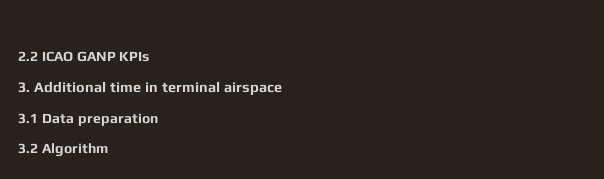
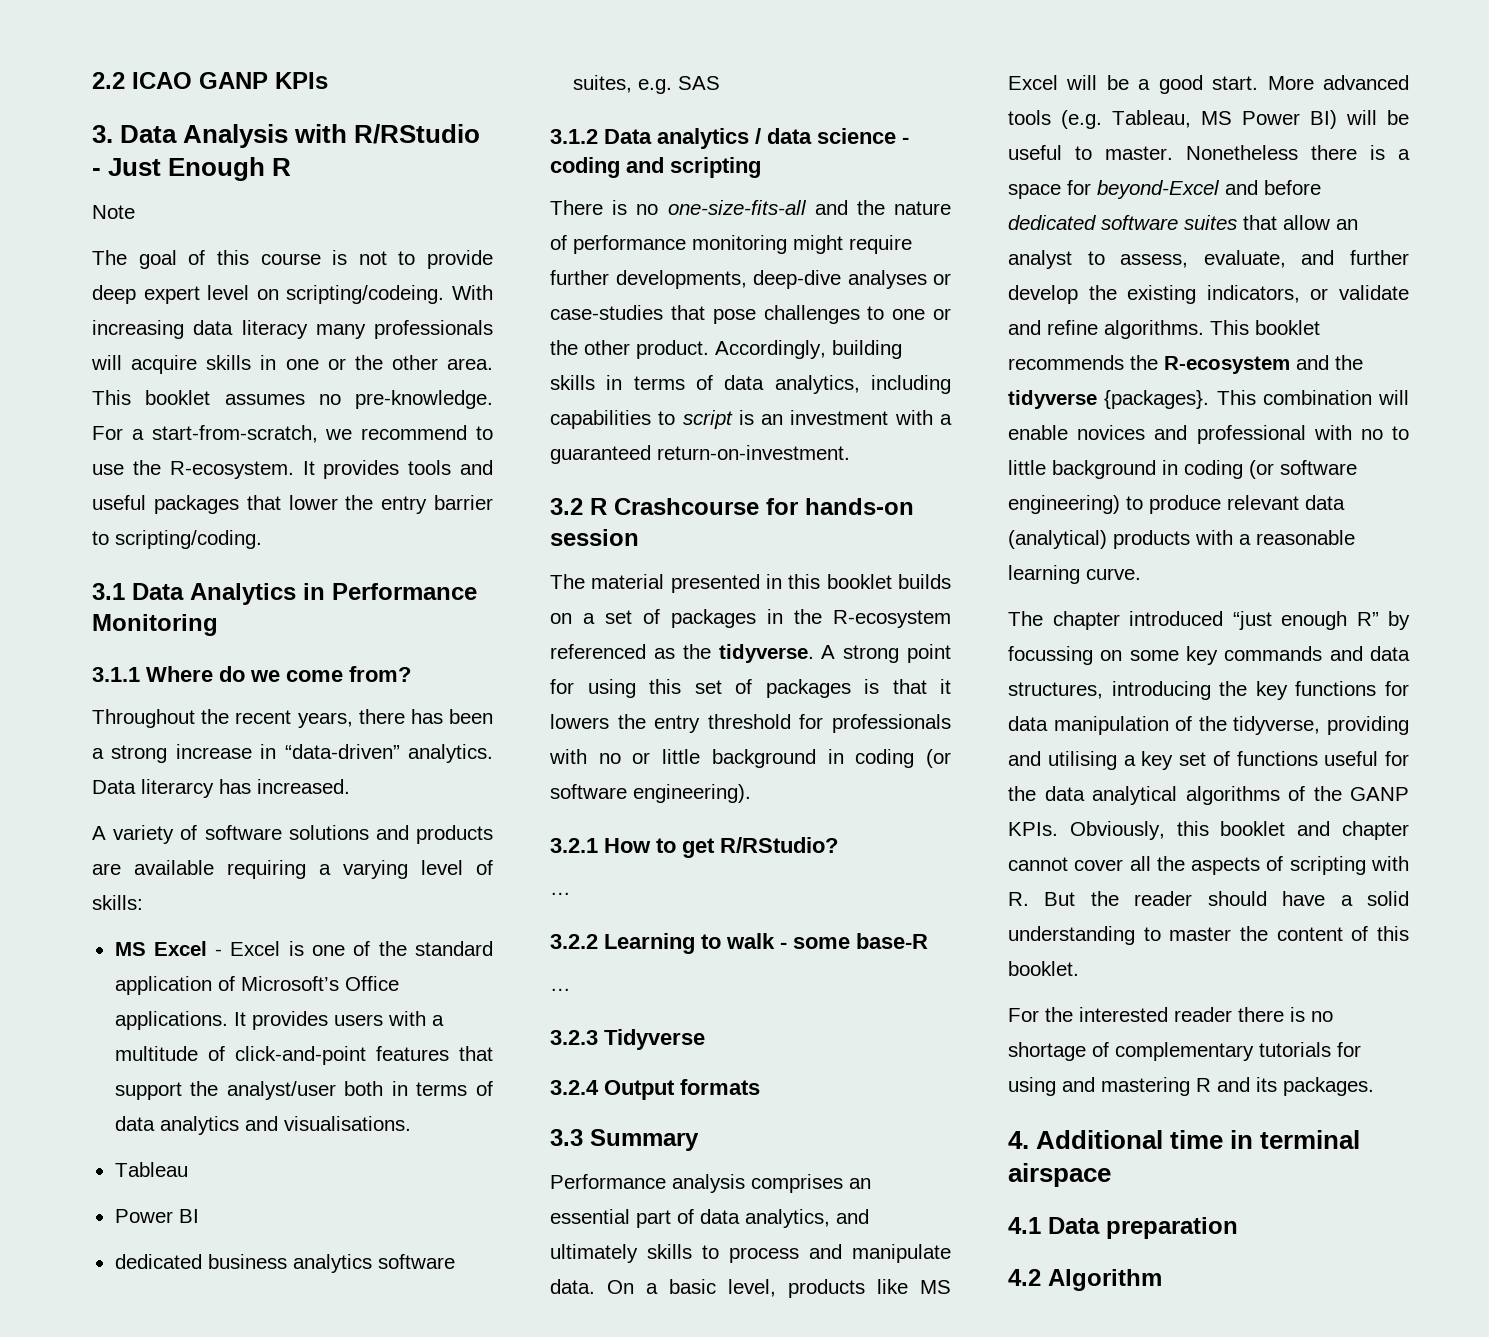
- 3. Additional time in terminal airspace
+ 3. Data Analysis with R/RStudio - Just Enough R
+ Note
+ The goal of this course is not to provide deep expert level on scripting/codeing. With increasing data literacy many professionals will acquire skills in one or the other area. This booklet assumes no pre-knowledge. For a start-from-scratch, we recommend to use the R-ecosystem. It provides tools and useful packages that lower the entry barrier to scripting/coding.
+ 3.1 Data Analytics in Performance Monitoring
+ 3.1.1 Where do we come from?
+ Throughout the recent years, there has been a strong increase in “data-driven” analytics. Data literarcy has increased.
+ A variety of software solutions and products are available requiring a varying level of skills:
+ MS Excel - Excel is one of the standard application of Microsoft’s Office applications. It provides users with a multitude of click-and-point features that support the analyst/user both in terms of data analytics and visualisations.
+ Tableau
+ Power BI
+ dedicated business analytics software suites, e.g. SAS
+ 3.1.2 Data analytics / data science - coding and scripting
+ There is no one-size-fits-all and the nature of performance monitoring might require further developments, deep-dive analyses or case-studies that pose challenges to one or the other product. Accordingly, building skills in terms of data analytics, including capabilities to script is an investment with a guaranteed return-on-investment.
+ 3.2 R Crashcourse for hands-on session
+ The material presented in this booklet builds on a set of packages in the R-ecosystem referenced as the tidyverse. A strong point for using this set of packages is that it lowers the entry threshold for professionals with no or little background in coding (or software engineering).
+ 3.2.1 How to get R/RStudio?
+ …
+ 3.2.2 Learning to walk - some base-R
+ …
+ 3.2.3 Tidyverse
+ 3.2.4 Output formats
+ 3.3 Summary
+ Performance analysis comprises an essential part of data analytics, and ultimately skills to process and manipulate data. On a basic level, products like MS Excel will be a good start. More advanced tools (e.g. Tableau, MS Power BI) will be useful to master. Nonetheless there is a space for beyond-Excel and before dedicated software suites that allow an analyst to assess, evaluate, and further develop the existing indicators, or validate and refine algorithms. This booklet recommends the R-ecosystem and the tidyverse {packages}. This combination will enable novices and professional with no to little background in coding (or software engineering) to produce relevant data (analytical) products with a reasonable learning curve.
+ The chapter introduced “just enough R” by focussing on some key commands and data structures, introducing the key functions for data manipulation of the tidyverse, providing and utilising a key set of functions useful for the data analytical algorithms of the GANP KPIs. Obviously, this booklet and chapter cannot cover all the aspects of scripting with R. But the reader should have a solid understanding to master the content of this booklet.
+ For the interested reader there is no shortage of complementary tutorials for using and mastering R and its packages.
+ 4. Additional time in terminal airspace
- 3.1 Data preparation
+ 4.1 Data preparation
- 3.2 Algorithm
+ 4.2 Algorithm

